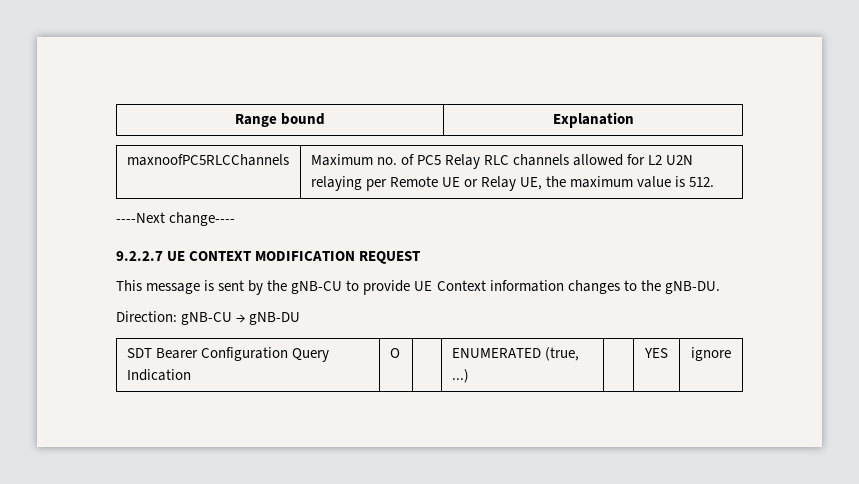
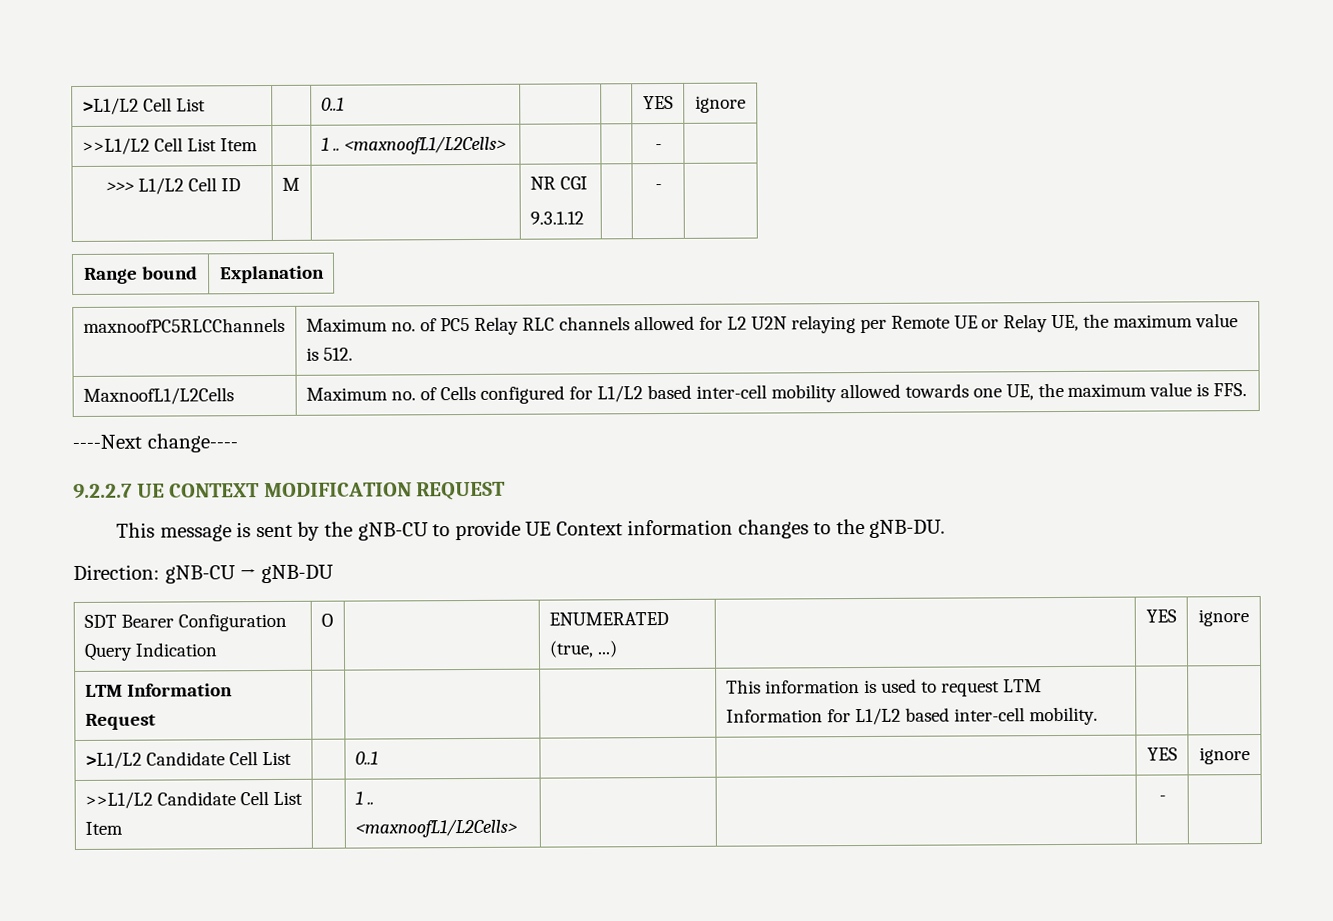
+ >L1/L2 Cell List | | 0..1 | | | YES | ignore
+ >>L1/L2 Cell List Item | | 1 .. <maxnoofL1/L2Cells> | | | - |
+ >>> L1/L2 Cell ID | M | | NR CGI
+ 9.3.1.12 | | - |
+ MaxnoofL1/L2Cells | Maximum no. of Cells configured for L1/L2 based inter-cell mobility allowed towards one UE, the maximum value is FFS.
+ LTM Information Request | | | | This information is used to request LTM Information for L1/L2 based inter-cell mobility. | |
+ >L1/L2 Candidate Cell List | | 0..1 | | | YES | ignore
+ >>L1/L2 Candidate Cell List Item | | 1 .. <maxnoofL1/L2Cells> | | | - |

